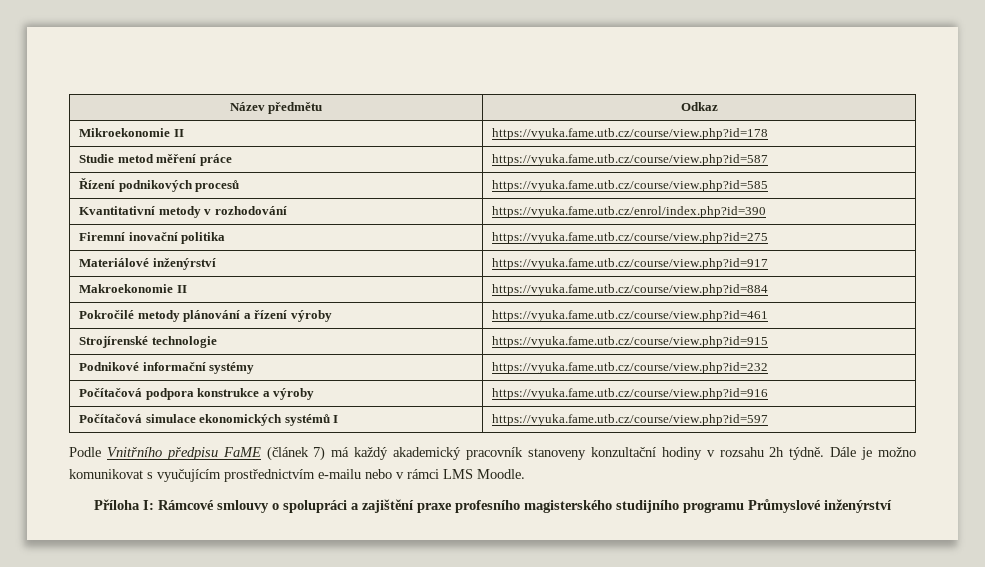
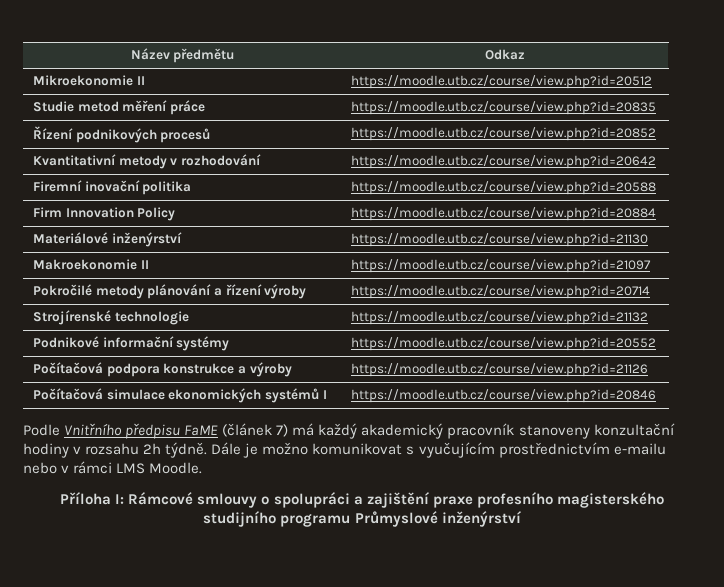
- Mikroekonomie II | https://vyuka.fame.utb.cz/course/view.php?id=178
+ Mikroekonomie II | https://moodle.utb.cz/course/view.php?id=20512
- Studie metod měření práce | https://vyuka.fame.utb.cz/course/view.php?id=587
+ Studie metod měření práce | https://moodle.utb.cz/course/view.php?id=20835
- Řízení podnikových procesů | https://vyuka.fame.utb.cz/course/view.php?id=585
+ Řízení podnikových procesů | https://moodle.utb.cz/course/view.php?id=20852
- Kvantitativní metody v rozhodování | https://vyuka.fame.utb.cz/enrol/index.php?id=390
+ Kvantitativní metody v rozhodování | https://moodle.utb.cz/course/view.php?id=20642
- Firemní inovační politika | https://vyuka.fame.utb.cz/course/view.php?id=275
+ Firemní inovační politika | https://moodle.utb.cz/course/view.php?id=20588
+ Firm Innovation Policy | https://moodle.utb.cz/course/view.php?id=20884
- Materiálové inženýrství | https://vyuka.fame.utb.cz/course/view.php?id=917
+ Materiálové inženýrství | https://moodle.utb.cz/course/view.php?id=21130
- Makroekonomie II | https://vyuka.fame.utb.cz/course/view.php?id=884
+ Makroekonomie II | https://moodle.utb.cz/course/view.php?id=21097
- Pokročilé metody plánování a řízení výroby | https://vyuka.fame.utb.cz/course/view.php?id=461
+ Pokročilé metody plánování a řízení výroby | https://moodle.utb.cz/course/view.php?id=20714
- Strojírenské technologie | https://vyuka.fame.utb.cz/course/view.php?id=915
+ Strojírenské technologie | https://moodle.utb.cz/course/view.php?id=21132
- Podnikové informační systémy | https://vyuka.fame.utb.cz/course/view.php?id=232
+ Podnikové informační systémy | https://moodle.utb.cz/course/view.php?id=20552
- Počítačová podpora konstrukce a výroby | https://vyuka.fame.utb.cz/course/view.php?id=916
+ Počítačová podpora konstrukce a výroby | https://moodle.utb.cz/course/view.php?id=21126
- Počítačová simulace ekonomických systémů I | https://vyuka.fame.utb.cz/course/view.php?id=597
+ Počítačová simulace ekonomických systémů I | https://moodle.utb.cz/course/view.php?id=20846

